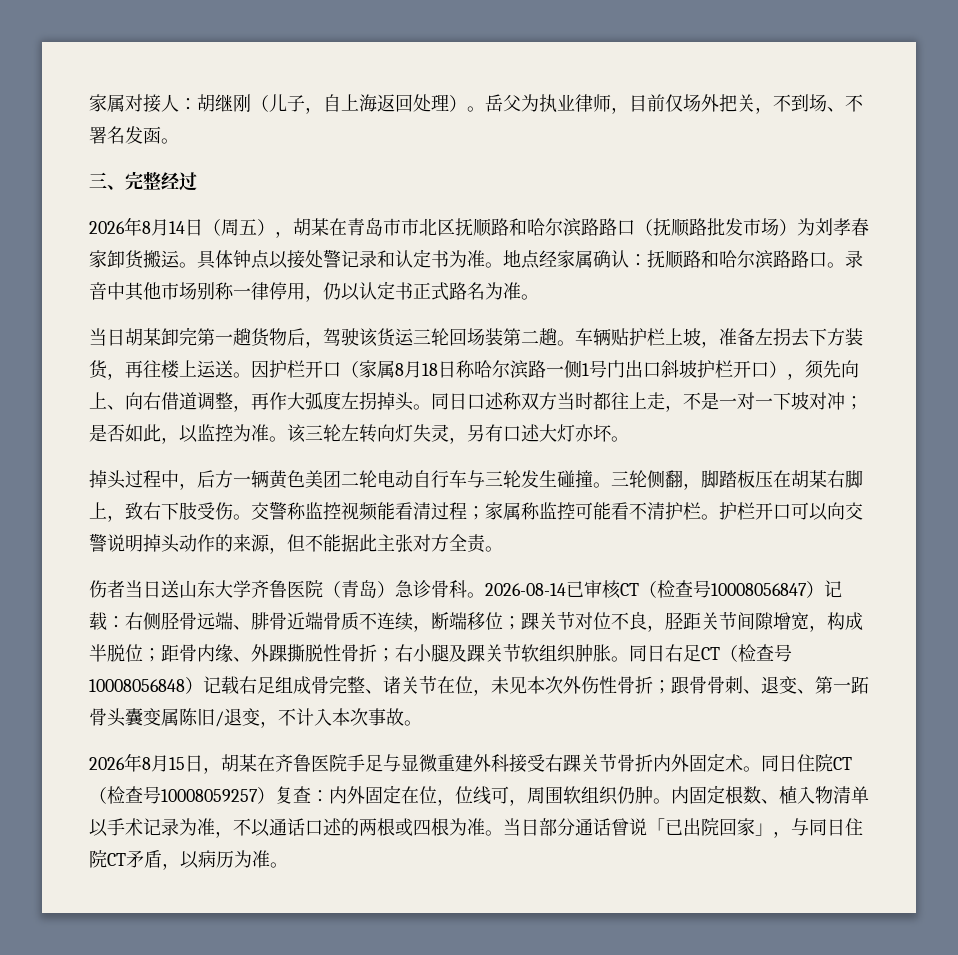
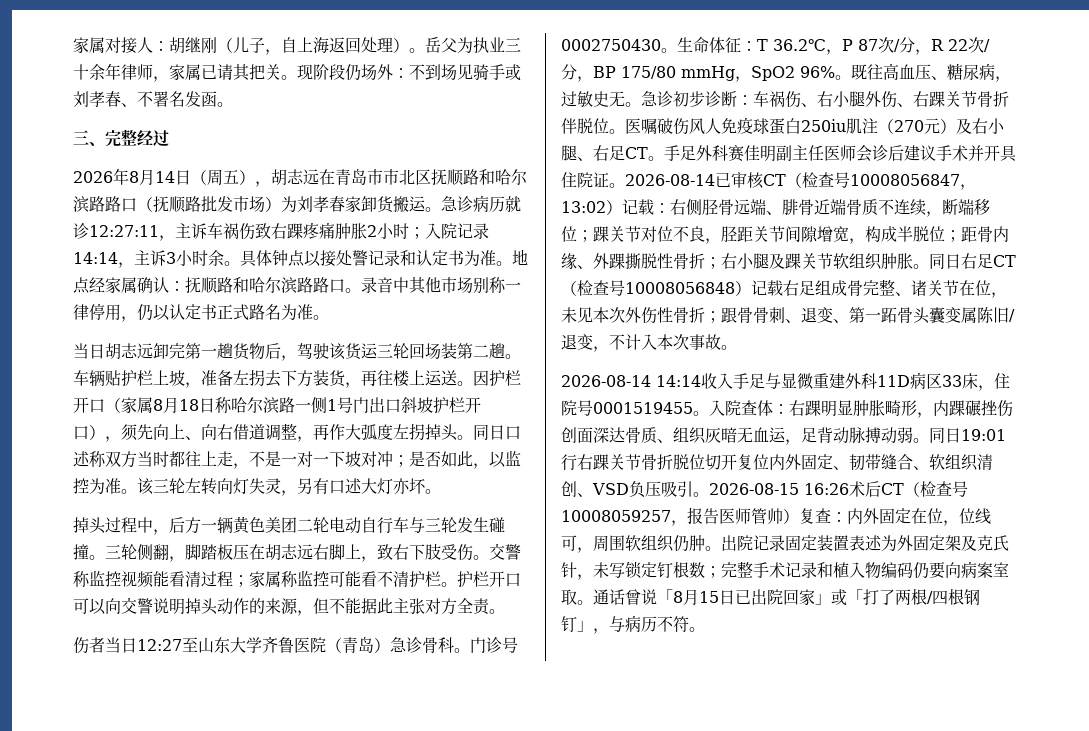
- 岳父为执业律师，目前仅场外把关，不到场、不署名发函。
+ 岳父为执业三十余年律师，家属已请其把关。现阶段仍场外：不到场见骑手或刘孝春、不署名发函。
- 2026年8月14日（周五），胡某在青岛市市北区抚顺路和哈尔滨路路口（抚顺路批发市场）为刘孝春家卸货搬运。
+ 2026年8月14日（周五），胡志远在青岛市市北区抚顺路和哈尔滨路路口（抚顺路批发市场）为刘孝春家卸货搬运。
+ 急诊病历就诊12:27:11，主诉车祸伤致右踝疼痛肿胀2小时；入院记录14:14，主诉3小时余。
- 当日胡某卸完第一趟货物后，驾驶该货运三轮回场装第二趟。
+ 当日胡志远卸完第一趟货物后，驾驶该货运三轮回场装第二趟。
- 三轮侧翻，脚踏板压在胡某右脚上，致右下肢受伤。
+ 三轮侧翻，脚踏板压在胡志远右脚上，致右下肢受伤。
- 伤者当日送山东大学齐鲁医院（青岛）急诊骨科。
+ 伤者当日12:27至山东大学齐鲁医院（青岛）急诊骨科。
+ 门诊号0002750430。生命体征：T 36.2℃，P 87次/分，R 22次/分，BP 175/80 mmHg，SpO2 96%。既往高血压、糖尿病，过敏史无。急诊初步诊断：车祸伤、右小腿外伤、右踝关节骨折伴脱位。医嘱破伤风人免疫球蛋白250iu肌注（270元）及右小腿、右足CT。手足外科赛佳明副主任医师会诊后建议手术并开具住院证。
- 2026-08-14已审核CT（检查号10008056847）记载：右侧胫骨远端、腓骨近端骨质不连续，断端移位；踝关节对位不良，胫距关节间隙增宽，构成半脱位；距骨内缘、外踝撕脱性骨折；右小腿及踝关节软组织肿胀。
+ 2026-08-14已审核CT（检查号10008056847，13:02）记载：右侧胫骨远端、腓骨近端骨质不连续，断端移位；踝关节对位不良，胫距关节间隙增宽，构成半脱位；距骨内缘、外踝撕脱性骨折；右小腿及踝关节软组织肿胀。
- 2026年8月15日，胡某在齐鲁医院手足与显微重建外科接受右踝关节骨折内外固定术。同日住院CT（检查号10008059257）复查：内外固定在位，位线可，周围软组织仍肿。
+ 2026-08-14 14:14收入手足与显微重建外科11D病区33床，住院号0001519455。入院查体：右踝明显肿胀畸形，内踝碾挫伤创面深达骨质、组织灰暗无血运，足背动脉搏动弱。同日19:01行右踝关节骨折脱位切开复位内外固定、韧带缝合、软组织清创、VSD负压吸引。2026-08-15 16:26术后CT（检查号10008059257，报告医师管帅）复查：内外固定在位，位线可，周围软组织仍肿。
- 内固定根数、植入物清单以手术记录为准，不以通话口述的两根或四根为准。当日部分通话曾说「已出院回家」，与同日住院CT矛盾，以病历为准。
+ 出院记录固定装置表述为外固定架及克氏针，未写锁定钉根数；完整手术记录和植入物编码仍要向病案室取。通话曾说「8月15日已出院回家」或「打了两根/四根钢钉」，与病历不符。

